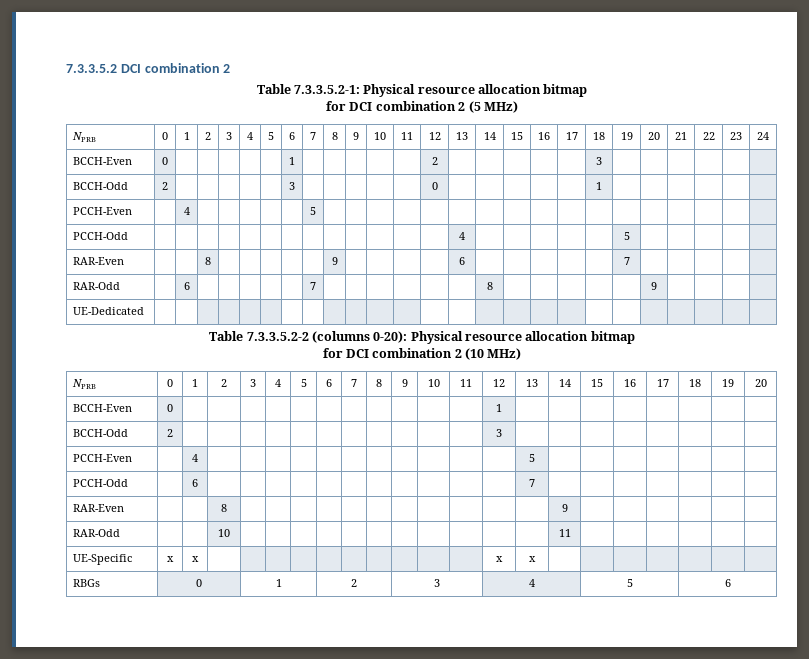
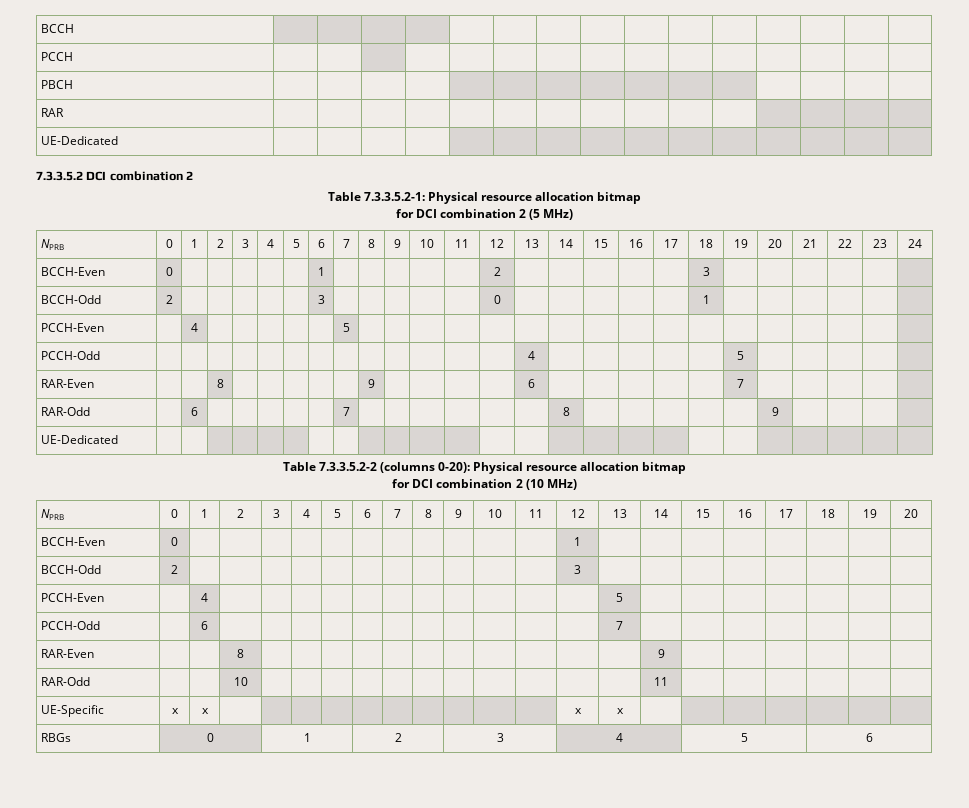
+ BCCH | | | | | | | | | | | | | | |
+ PCCH | | | | | | | | | | | | | | |
+ PBCH | | | | | | | | | | | | | | |
+ RAR | | | | | | | | | | | | | | |
+ UE-Dedicated | | | | | | | | | | | | | | |

